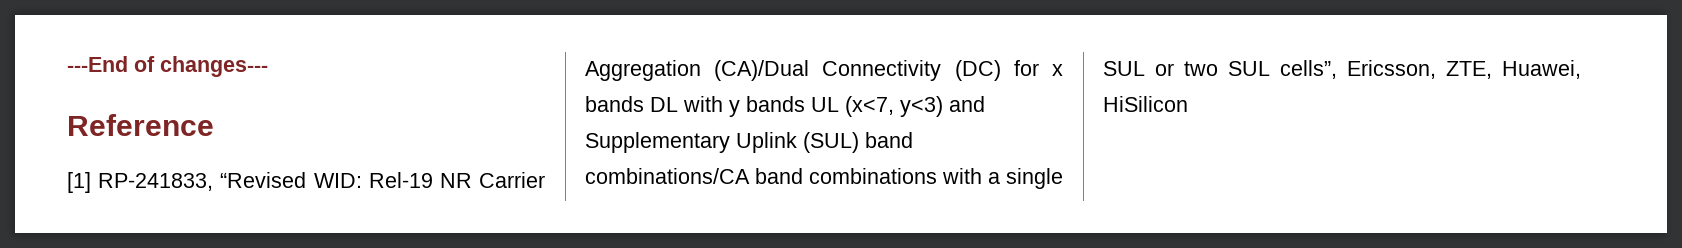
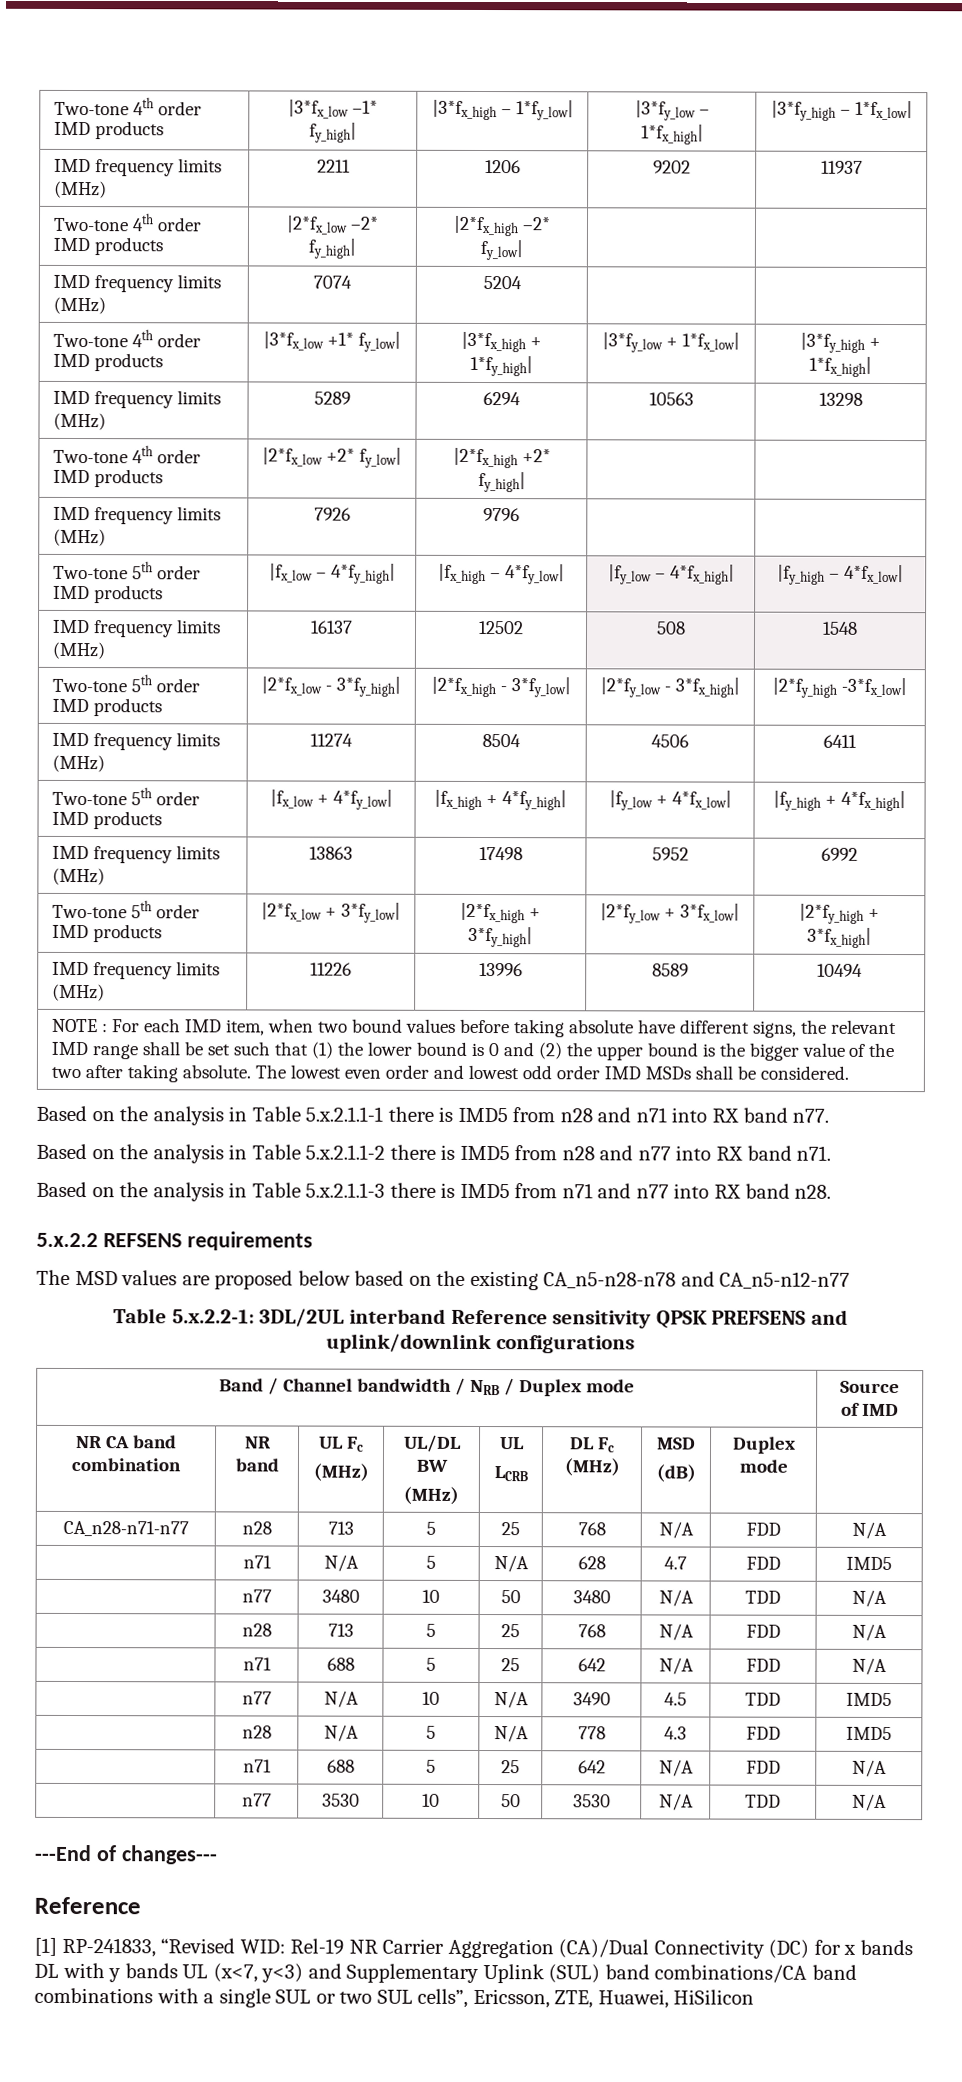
+ Two-tone 4th order IMD products | |3*fx_low –1* fy_high| | |3*fx_high – 1*fy_low| | |3*fy_low – 1*fx_high| | |3*fy_high – 1*fx_low|
+ IMD frequency limits (MHz) | 2211 | 1206 | 9202 | 11937
+ Two-tone 4th order IMD products | |2*fx_low –2* fy_high| | |2*fx_high –2* fy_low| | |
+ IMD frequency limits (MHz) | 7074 | 5204 | |
+ Two-tone 4th order IMD products | |3*fx_low +1* fy_low| | |3*fx_high + 1*fy_high| | |3*fy_low + 1*fx_low| | |3*fy_high + 1*fx_high|
+ IMD frequency limits (MHz) | 5289 | 6294 | 10563 | 13298
+ Two-tone 4th order IMD products | |2*fx_low +2* fy_low| | |2*fx_high +2* fy_high| | |
+ IMD frequency limits (MHz) | 7926 | 9796 | |
+ Two-tone 5th order IMD products | |fx_low – 4*fy_high| | |fx_high – 4*fy_low| | |fy_low – 4*fx_high| | |fy_high – 4*fx_low|
+ IMD frequency limits (MHz) | 16137 | 12502 | 508 | 1548
+ Two-tone 5th order IMD products | |2*fx_low - 3*fy_high| | |2*fx_high - 3*fy_low| | |2*fy_low - 3*fx_high| | |2*fy_high -3*fx_low|
+ IMD frequency limits (MHz) | 11274 | 8504 | 4506 | 6411
+ Two-tone 5th order IMD products | |fx_low + 4*fy_low| | |fx_high + 4*fy_high| | |fy_low + 4*fx_low| | |fy_high + 4*fx_high|
+ IMD frequency limits (MHz) | 13863 | 17498 | 5952 | 6992
+ Two-tone 5th order IMD products | |2*fx_low + 3*fy_low| | |2*fx_high + 3*fy_high| | |2*fy_low + 3*fx_low| | |2*fy_high + 3*fx_high|
+ IMD frequency limits (MHz) | 11226 | 13996 | 8589 | 10494
+ NOTE : For each IMD item, when two bound values before taking absolute have different signs, the relevant IMD range shall be set such that (1) the lower bound is 0 and (2) the upper bound is the bigger value of the two after taking absolute. The lowest even order and lowest odd order IMD MSDs shall be considered.
+ Based on the analysis in Table 5.x.2.1.1-1 there is IMD5 from n28 and n71 into RX band n77.
+ Based on the analysis in Table 5.x.2.1.1-2 there is IMD5 from n28 and n77 into RX band n71.
+ Based on the analysis in Table 5.x.2.1.1-3 there is IMD5 from n71 and n77 into RX band n28.
+ 5.x.2.2 REFSENS requirements
+ The MSD values are proposed below based on the existing CA_n5-n28-n78 and CA_n5-n12-n77
+ Table 5.x.2.2-1: 3DL/2UL interband Reference sensitivity QPSK PREFSENS and uplink/downlink configurations
+ Band / Channel bandwidth / NRB / Duplex mode | Source of IMD
+ NR CA band combination | NR band | UL Fc
+ (MHz) | UL/DL BW
+ (MHz) | UL
+ LCRB | DL Fc (MHz) | MSD
+ (dB) | Duplex mode |
+ CA_n28-n71-n77 | n28 | 713 | 5 | 25 | 768 | N/A | FDD | N/A
+ | n71 | N/A | 5 | N/A | 628 | 4.7 | FDD | IMD5
+ | n77 | 3480 | 10 | 50 | 3480 | N/A | TDD | N/A
+ | n28 | 713 | 5 | 25 | 768 | N/A | FDD | N/A
+ | n71 | 688 | 5 | 25 | 642 | N/A | FDD | N/A
+ | n77 | N/A | 10 | N/A | 3490 | 4.5 | TDD | IMD5
+ | n28 | N/A | 5 | N/A | 778 | 4.3 | FDD | IMD5
+ | n71 | 688 | 5 | 25 | 642 | N/A | FDD | N/A
+ | n77 | 3530 | 10 | 50 | 3530 | N/A | TDD | N/A

